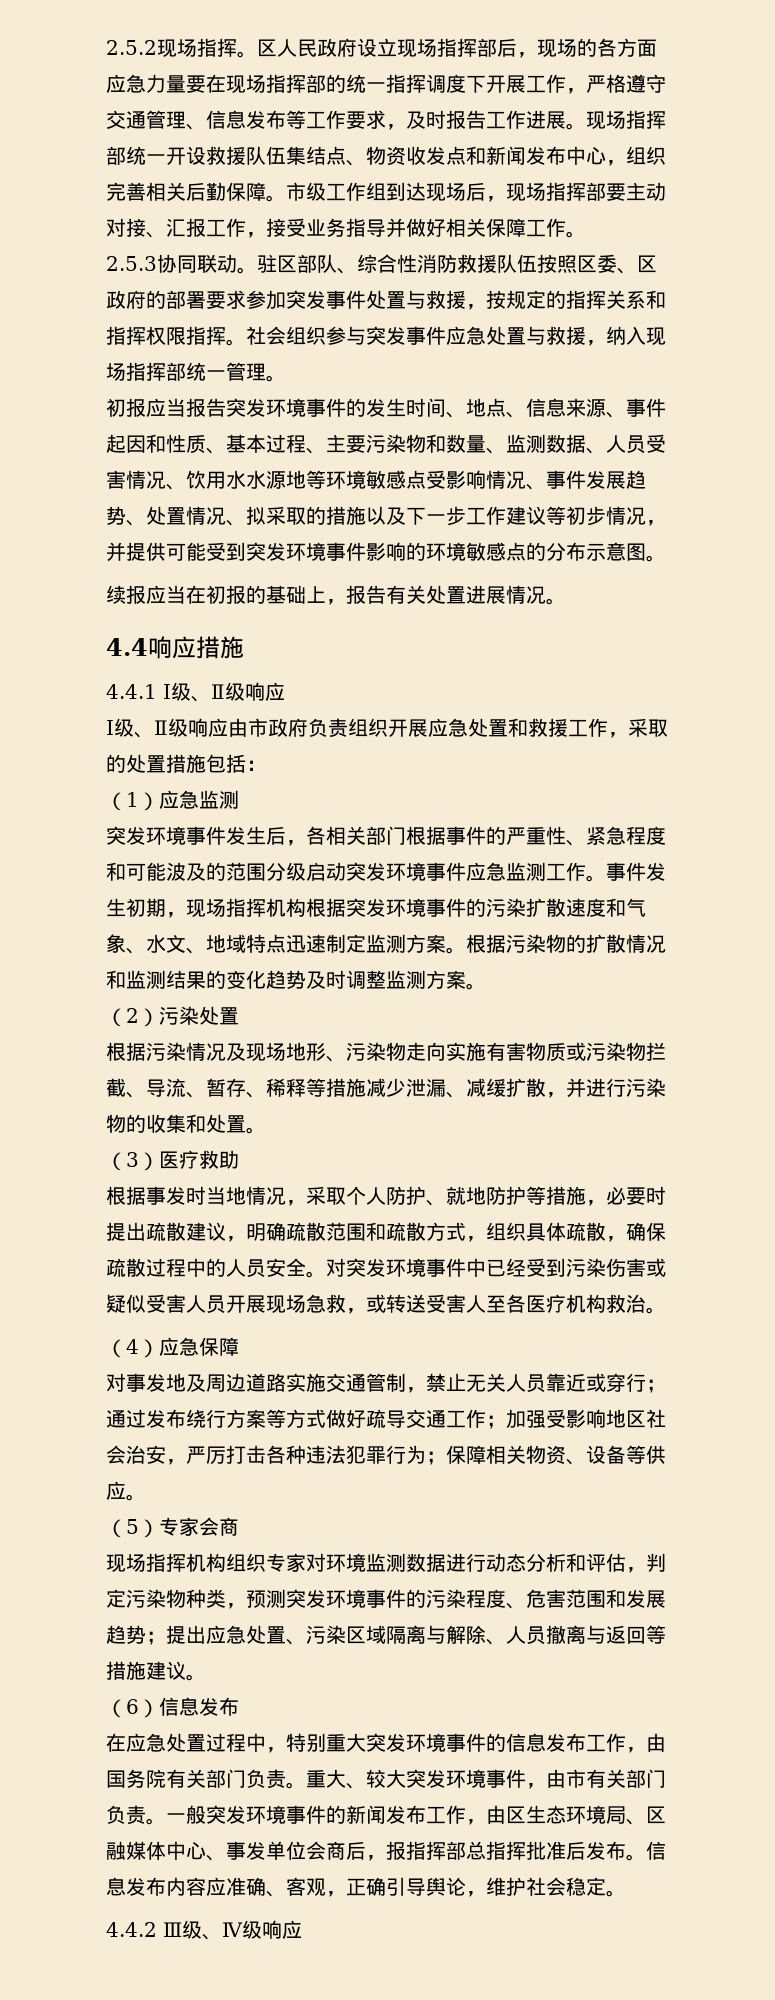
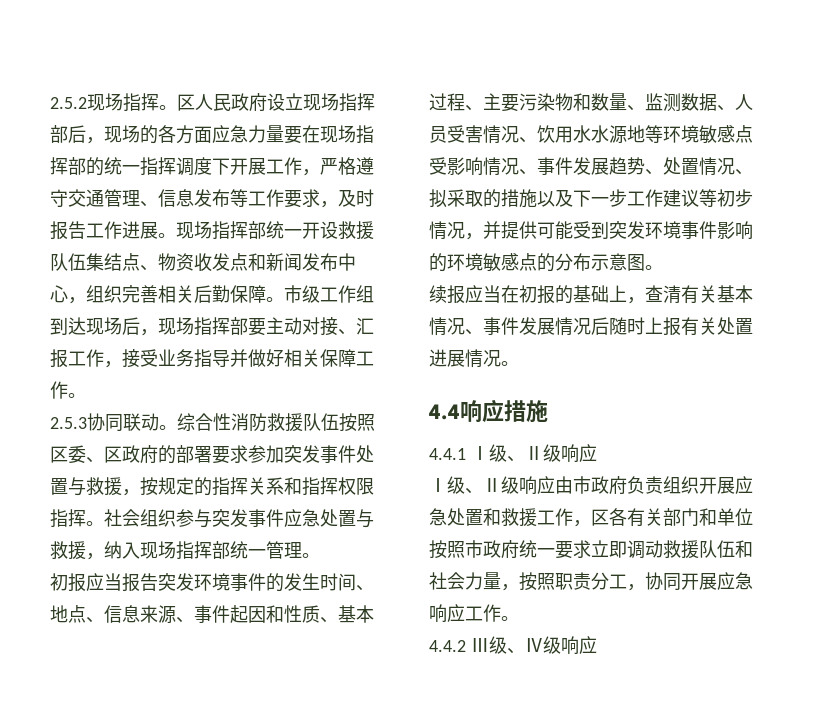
- 驻区部队、综合性消防救援队伍按照区委、区政府的部署要求参加突发事件处置与救援，按规定的指挥关系和指挥权限指挥。
+ 综合性消防救援队伍按照区委、区政府的部署要求参加突发事件处置与救援，按规定的指挥关系和指挥权限指挥。
- 续报应当在初报的基础上，报告有关处置进展情况。
+ 续报应当在初报的基础上，查清有关基本情况、事件发展情况后随时上报有关处置进展情况。
- Ⅰ级、Ⅱ级响应由市政府负责组织开展应急处置和救援工作，采取的处置措施包括：
- （1）应急监测
- 突发环境事件发生后，各相关部门根据事件的严重性、紧急程度和可能波及的范围分级启动突发环境事件应急监测工作。事件发生初期，现场指挥机构根据突发环境事件的污染扩散速度和气象、水文、地域特点迅速制定监测方案。根据污染物的扩散情况和监测结果的变化趋势及时调整监测方案。
- （2）污染处置
- 根据污染情况及现场地形、污染物走向实施有害物质或污染物拦截、导流、暂存、稀释等措施减少泄漏、减缓扩散，并进行污染物的收集和处置。
- （3）医疗救助
- 根据事发时当地情况，采取个人防护、就地防护等措施，必要时提出疏散建议，明确疏散范围和疏散方式，组织具体疏散，确保疏散过程中的人员安全。对突发环境事件中已经受到污染伤害或疑似受害人员开展现场急救，或转送受害人至各医疗机构救治。
- （4）应急保障
- 对事发地及周边道路实施交通管制，禁止无关人员靠近或穿行；通过发布绕行方案等方式做好疏导交通工作；加强受影响地区社会治安，严厉打击各种违法犯罪行为；保障相关物资、设备等供应。
- （5）专家会商
- 现场指挥机构组织专家对环境监测数据进行动态分析和评估，判定污染物种类，预测突发环境事件的污染程度、危害范围和发展趋势；提出应急处置、污染区域隔离与解除、人员撤离与返回等措施建议。
- （6）信息发布
- 在应急处置过程中，特别重大突发环境事件的信息发布工作，由国务院有关部门负责。重大、较大突发环境事件，由市有关部门负责。一般突发环境事件的新闻发布工作，由区生态环境局、区融媒体中心、事发单位会商后，报指挥部总指挥批准后发布。信息发布内容应准确、客观，正确引导舆论，维护社会稳定。
+ Ⅰ级、Ⅱ级响应由市政府负责组织开展应急处置和救援工作，区各有关部门和单位按照市政府统一要求立即调动救援队伍和社会力量，按照职责分工，协同开展应急响应工作。

